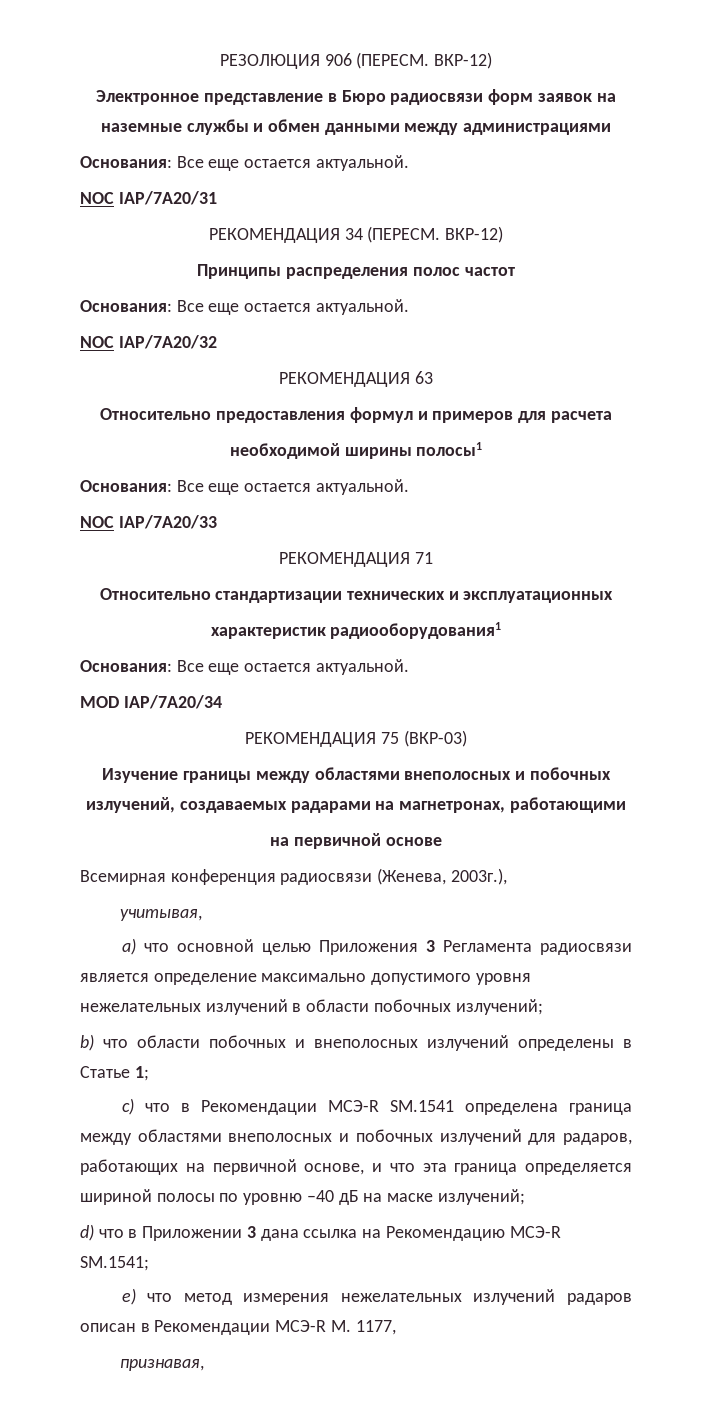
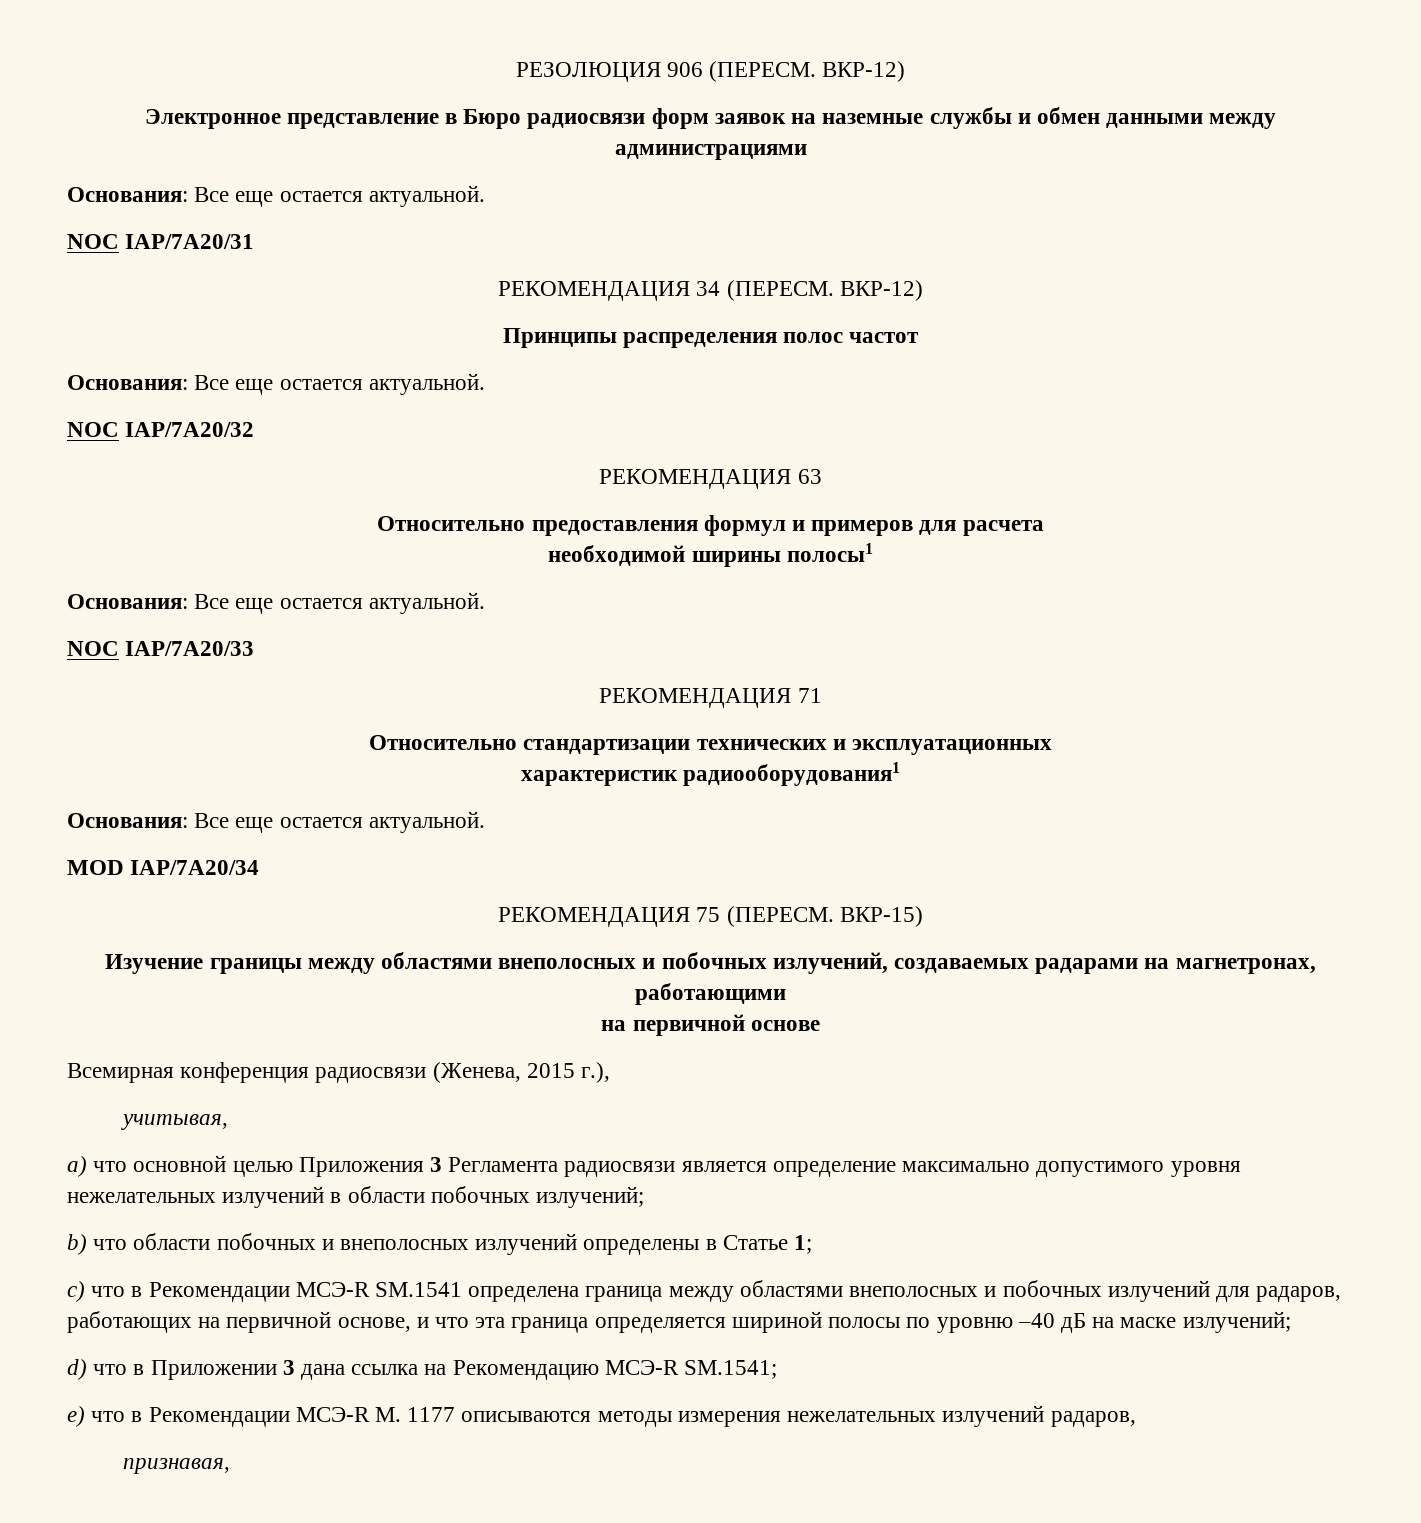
- РЕКОМЕНДАЦИЯ 75 (ВКР-03)
+ РЕКОМЕНДАЦИЯ 75 (ПЕРЕСМ. ВКР-15)
- Всемирная конференция радиосвязи (Женева, 2003г.),
+ Всемирная конференция радиосвязи (Женева, 2015 г.),
- e) что метод измерения нежелательных излучений радаров описан в Рекомендации МСЭ-R М. 1177,
+ e) что в Рекомендации МСЭ-R М. 1177 описываются методы измерения нежелательных излучений радаров,

